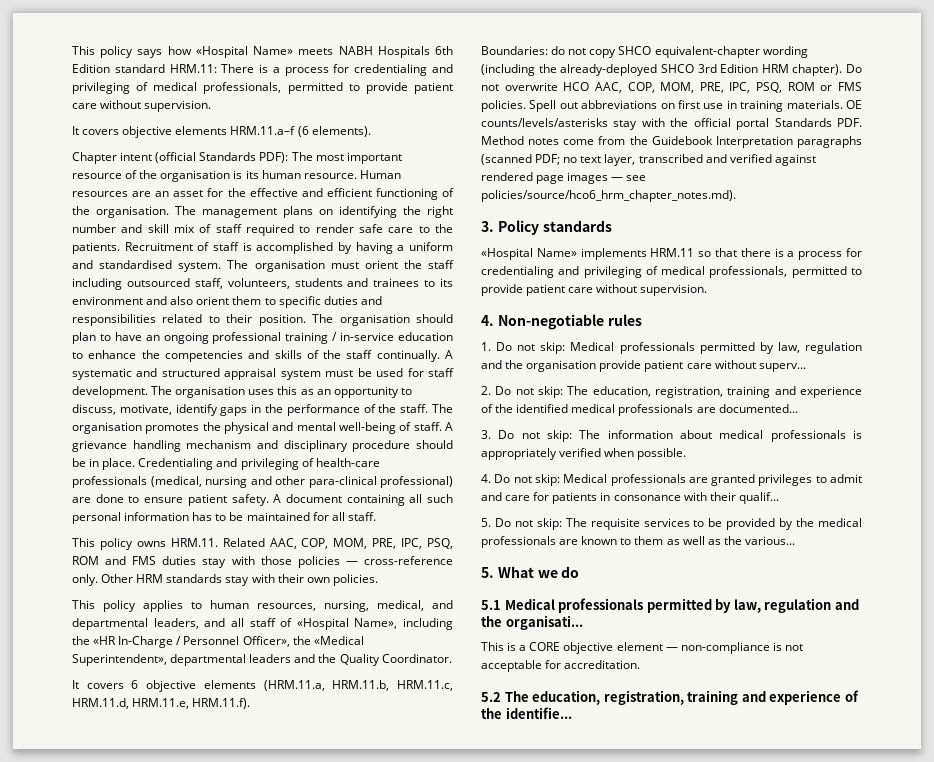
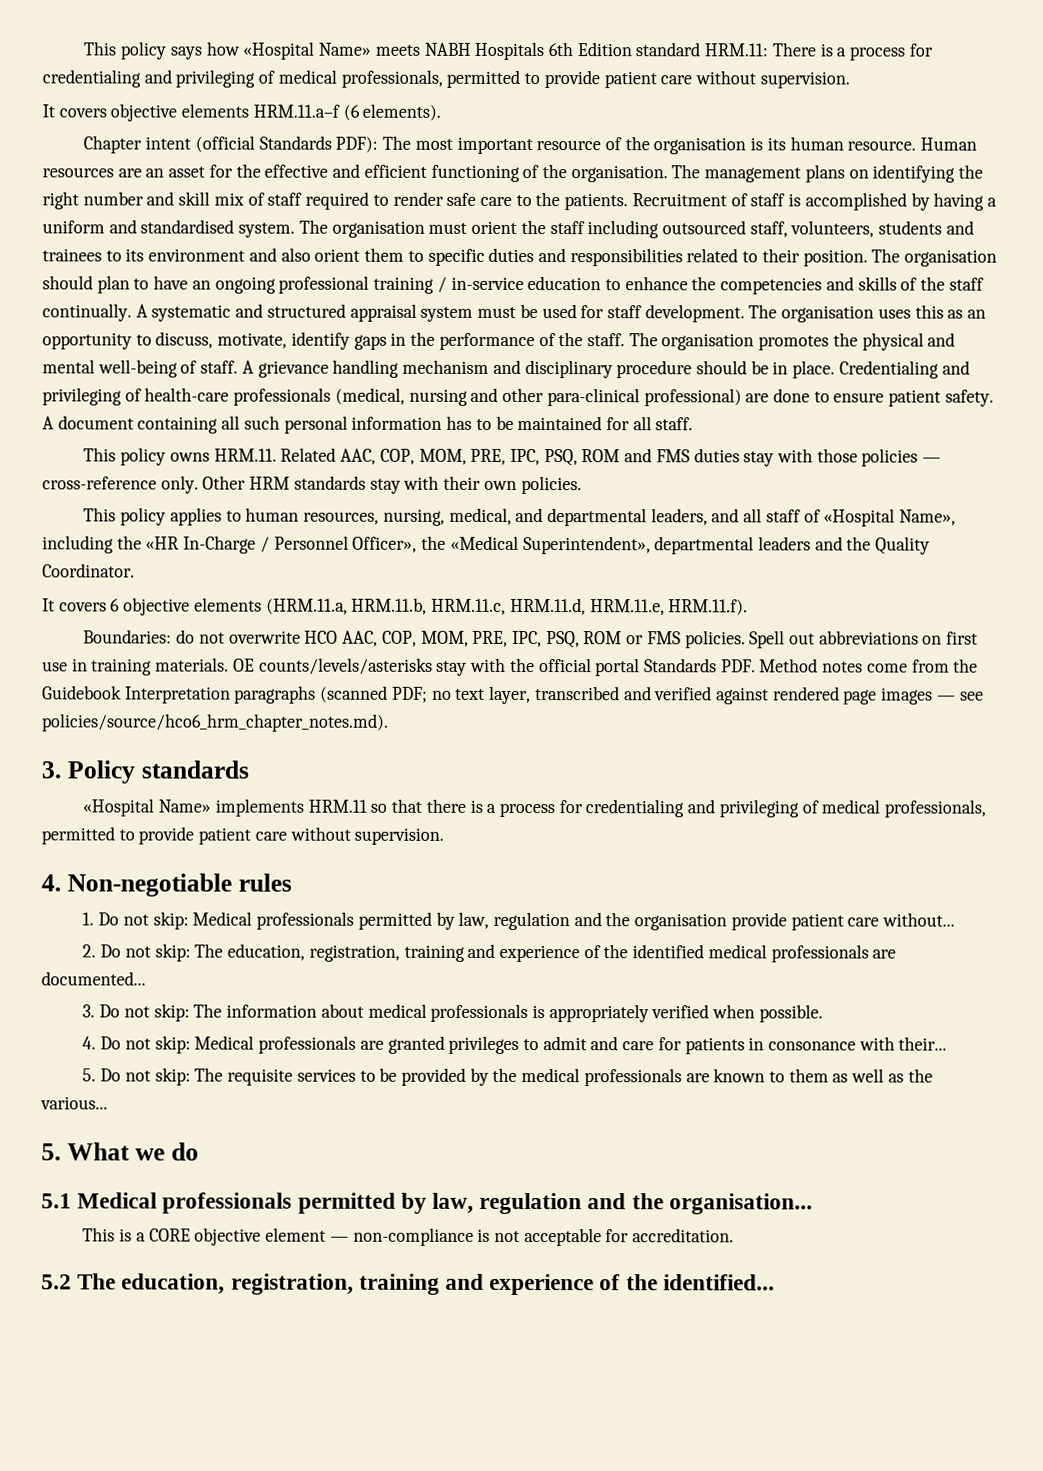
- Boundaries: do not copy SHCO equivalent-chapter wording (including the already-deployed SHCO 3rd Edition HRM chapter). Do not overwrite HCO AAC, COP, MOM, PRE, IPC, PSQ, ROM or FMS policies.
+ Boundaries: do not overwrite HCO AAC, COP, MOM, PRE, IPC, PSQ, ROM or FMS policies.
- 1. Do not skip: Medical professionals permitted by law, regulation and the organisation provide patient care without superv...
+ 1. Do not skip: Medical professionals permitted by law, regulation and the organisation provide patient care without...
- 4. Do not skip: Medical professionals are granted privileges to admit and care for patients in consonance with their qualif...
+ 4. Do not skip: Medical professionals are granted privileges to admit and care for patients in consonance with their...
- 5.1 Medical professionals permitted by law, regulation and the organisati...
+ 5.1 Medical professionals permitted by law, regulation and the organisation...
- 5.2 The education, registration, training and experience of the identifie...
+ 5.2 The education, registration, training and experience of the identified...

